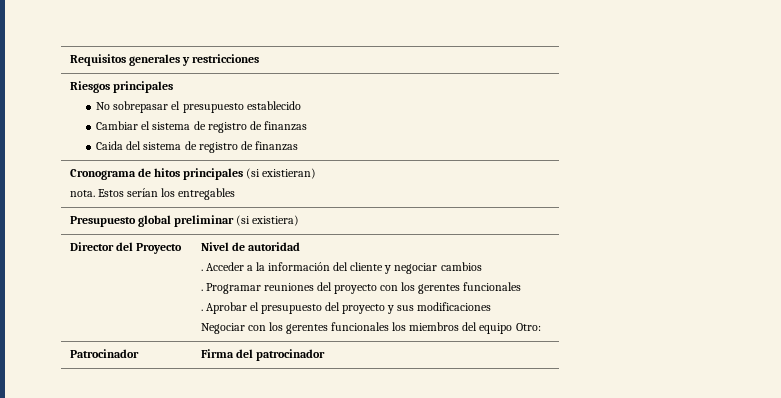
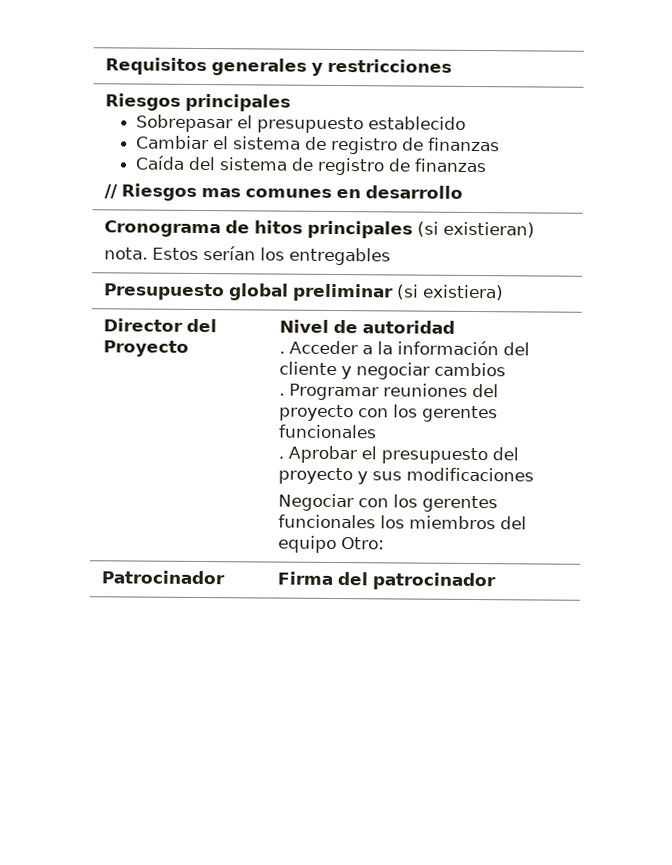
  Riesgos principales
- No sobrepasar el presupuesto establecido
+ Sobrepasar el presupuesto establecido
  Cambiar el sistema de registro de finanzas
- Caida del sistema de registro de finanzas
+ Caída del sistema de registro de finanzas
+ // Riesgos mas comunes en desarrollo

